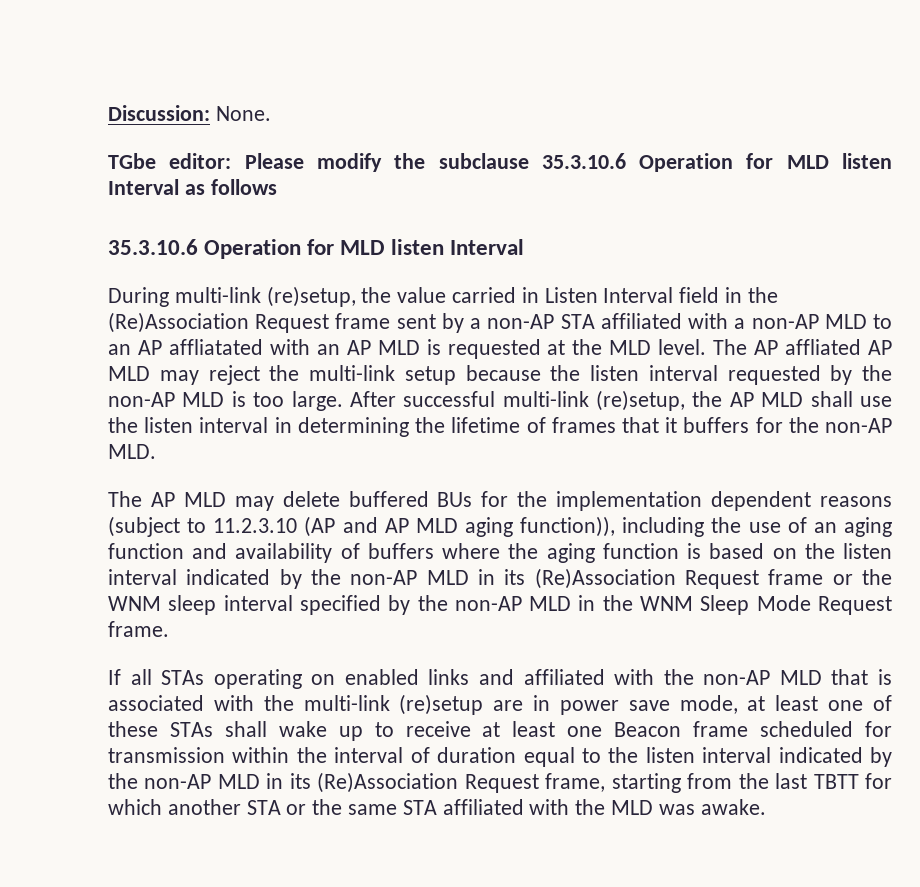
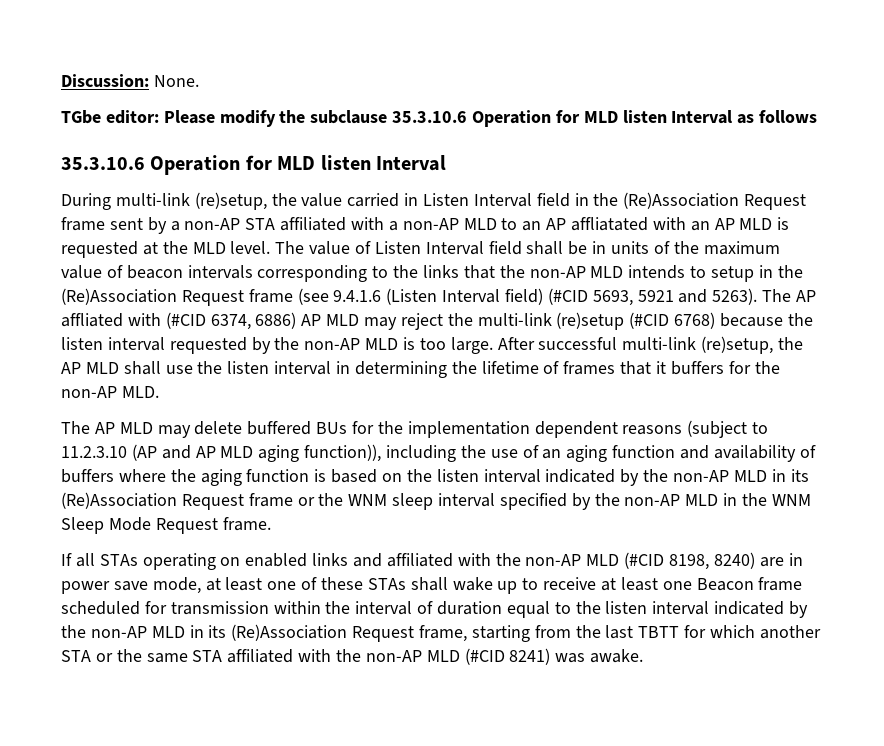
- The AP affliated AP MLD may reject the multi-link setup because the listen interval requested by the non-AP MLD is too large.
+ The value of Listen Interval field shall be in units of the maximum value of beacon intervals corresponding to the links that the non-AP MLD intends to setup in the (Re)Association Request frame (see 9.4.1.6 (Listen Interval field) (#CID 5693, 5921 and 5263). The AP affliated with (#CID 6374, 6886) AP MLD may reject the multi-link (re)setup (#CID 6768) because the listen interval requested by the non-AP MLD is too large.
- If all STAs operating on enabled links and affiliated with the non-AP MLD that is associated with the multi-link (re)setup are in power save mode, at least one of these STAs shall wake up to receive at least one Beacon frame scheduled for transmission within the interval of duration equal to the listen interval indicated by the non-AP MLD in its (Re)Association Request frame, starting from the last TBTT for which another STA or the same STA affiliated with the MLD was awake.
+ If all STAs operating on enabled links and affiliated with the non-AP MLD (#CID 8198, 8240) are in power save mode, at least one of these STAs shall wake up to receive at least one Beacon frame scheduled for transmission within the interval of duration equal to the listen interval indicated by the non-AP MLD in its (Re)Association Request frame, starting from the last TBTT for which another STA or the same STA affiliated with the non-AP MLD (#CID 8241) was awake.

